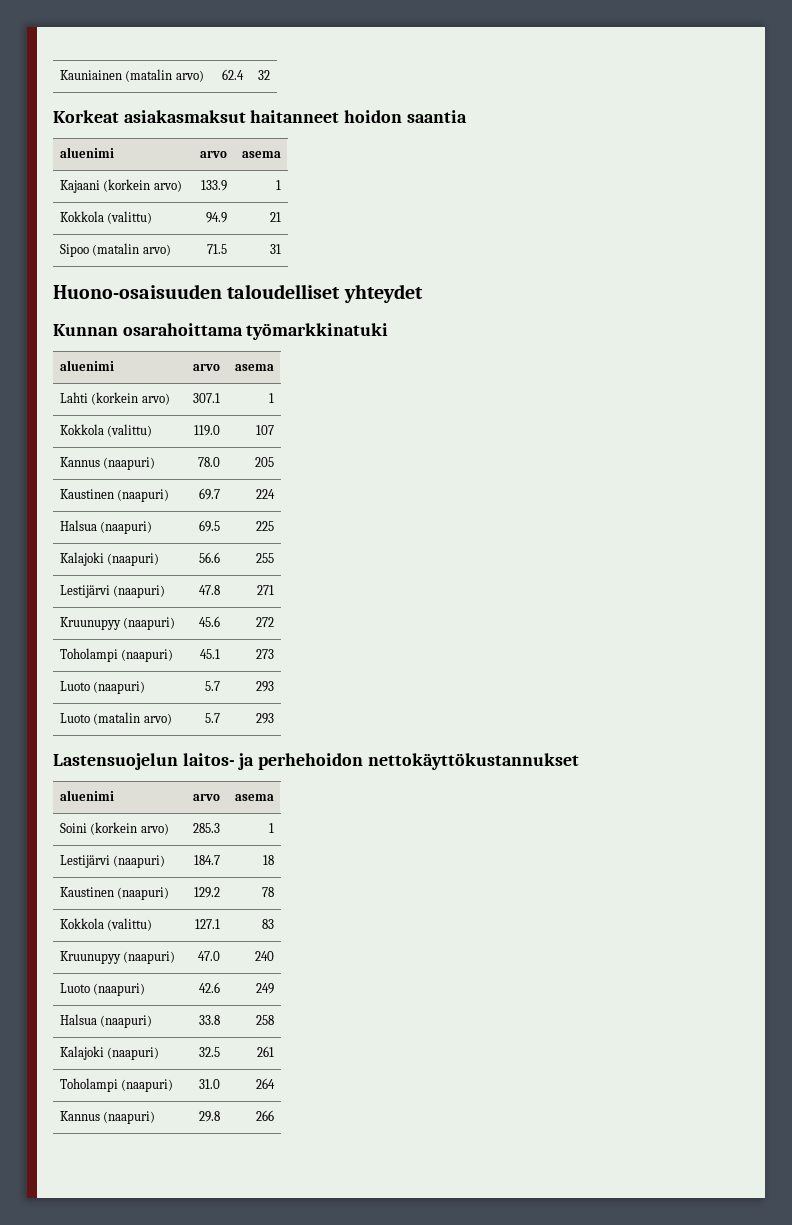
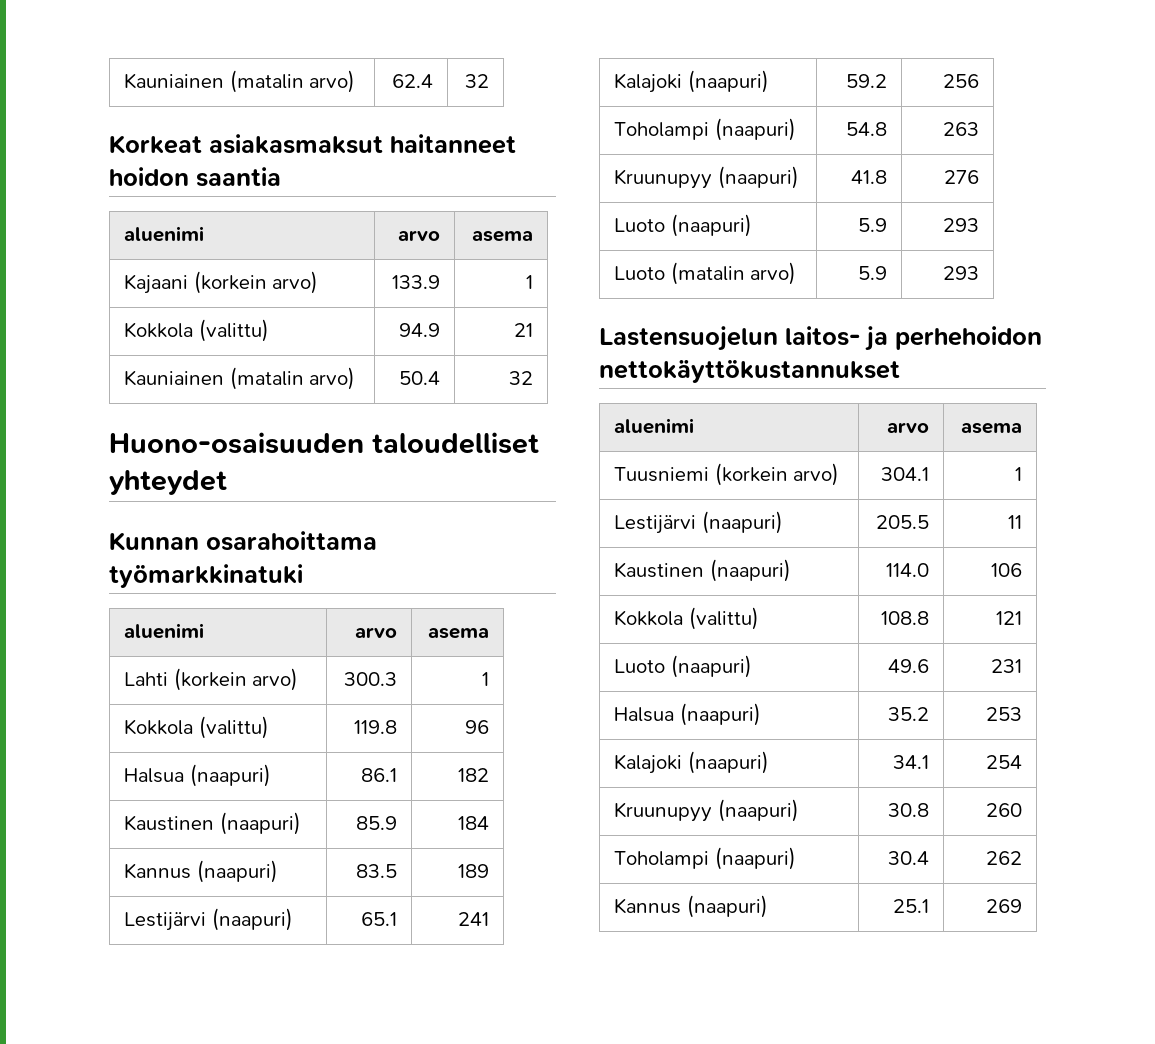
- Sipoo (matalin arvo) | 71.5 | 31
+ Kauniainen (matalin arvo) | 50.4 | 32
- Lahti (korkein arvo) | 307.1 | 1
- Kokkola (valittu) | 119.0 | 107
- Kannus (naapuri) | 78.0 | 205
- Kaustinen (naapuri) | 69.7 | 224
- Halsua (naapuri) | 69.5 | 225
- Kalajoki (naapuri) | 56.6 | 255
- Lestijärvi (naapuri) | 47.8 | 271
- Kruunupyy (naapuri) | 45.6 | 272
- Toholampi (naapuri) | 45.1 | 273
- Luoto (naapuri) | 5.7 | 293
+ Lahti (korkein arvo) | 300.3 | 1
+ Kokkola (valittu) | 119.8 | 96
+ Halsua (naapuri) | 86.1 | 182
+ Kaustinen (naapuri) | 85.9 | 184
+ Kannus (naapuri) | 83.5 | 189
+ Lestijärvi (naapuri) | 65.1 | 241
+ Kalajoki (naapuri) | 59.2 | 256
+ Toholampi (naapuri) | 54.8 | 263
+ Kruunupyy (naapuri) | 41.8 | 276
+ Luoto (naapuri) | 5.9 | 293
- Luoto (matalin arvo) | 5.7 | 293
+ Luoto (matalin arvo) | 5.9 | 293
- Soini (korkein arvo) | 285.3 | 1
+ Tuusniemi (korkein arvo) | 304.1 | 1
- Lestijärvi (naapuri) | 184.7 | 18
- Kaustinen (naapuri) | 129.2 | 78
- Kokkola (valittu) | 127.1 | 83
- Kruunupyy (naapuri) | 47.0 | 240
- Luoto (naapuri) | 42.6 | 249
- Halsua (naapuri) | 33.8 | 258
- Kalajoki (naapuri) | 32.5 | 261
- Toholampi (naapuri) | 31.0 | 264
- Kannus (naapuri) | 29.8 | 266
+ Lestijärvi (naapuri) | 205.5 | 11
+ Kaustinen (naapuri) | 114.0 | 106
+ Kokkola (valittu) | 108.8 | 121
+ Luoto (naapuri) | 49.6 | 231
+ Halsua (naapuri) | 35.2 | 253
+ Kalajoki (naapuri) | 34.1 | 254
+ Kruunupyy (naapuri) | 30.8 | 260
+ Toholampi (naapuri) | 30.4 | 262
+ Kannus (naapuri) | 25.1 | 269

